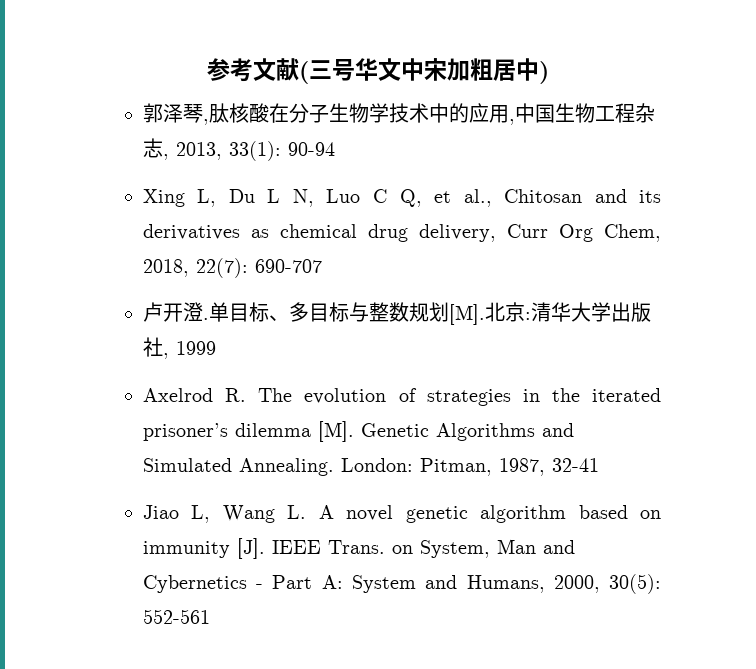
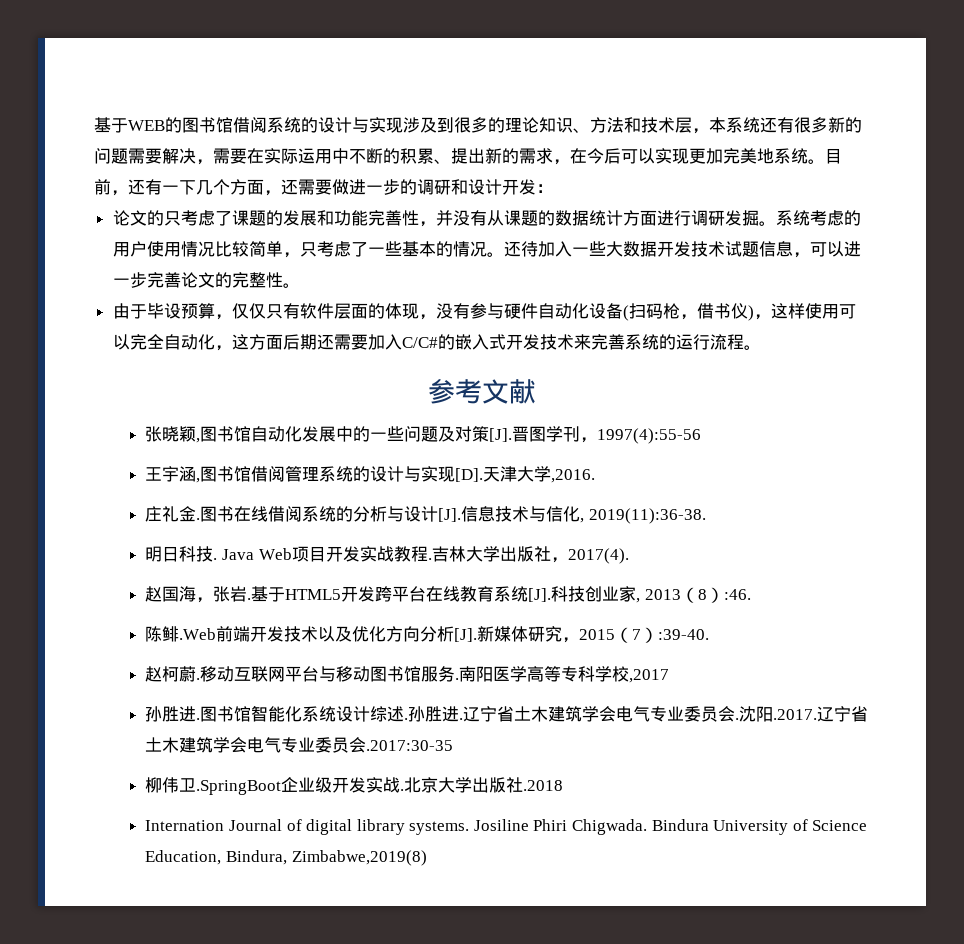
- 参考文献(三号华文中宋加粗居中)
- 郭泽琴,肽核酸在分子生物学技术中的应用,中国生物工程杂志, 2013, 33(1): 90-94
- Xing L, Du L N, Luo C Q, et al., Chitosan and its derivatives as chemical drug delivery, Curr Org Chem, 2018, 22(7): 690-707
- 卢开澄.单目标、多目标与整数规划[M].北京:清华大学出版社, 1999
- Axelrod R. The evolution of strategies in the iterated prisoner’s dilemma [M]. Genetic Algorithms and Simulated Annealing. London: Pitman, 1987, 32-41
- Jiao L, Wang L. A novel genetic algorithm based on immunity [J]. IEEE Trans. on System, Man and Cybernetics - Part A: System and Humans, 2000, 30(5): 552-561
+ 基于WEB的图书馆借阅系统的设计与实现涉及到很多的理论知识、方法和技术层，本系统还有很多新的问题需要解决，需要在实际运用中不断的积累、提出新的需求，在今后可以实现更加完美地系统。目前，还有一下几个方面，还需要做进一步的调研和设计开发：
+ 论文的只考虑了课题的发展和功能完善性，并没有从课题的数据统计方面进行调研发掘。系统考虑的用户使用情况比较简单，只考虑了一些基本的情况。还待加入一些大数据开发技术试题信息，可以进一步完善论文的完整性。
+ 由于毕设预算，仅仅只有软件层面的体现，没有参与硬件自动化设备(扫码枪，借书仪)，这样使用可以完全自动化，这方面后期还需要加入C/C#的嵌入式开发技术来完善系统的运行流程。
+ 参考文献
+ 张晓颖,图书馆自动化发展中的一些问题及对策[J].晋图学刊，1997(4):55-56
+ 王宇涵,图书馆借阅管理系统的设计与实现[D].天津大学,2016.
+ 庄礼金.图书在线借阅系统的分析与设计[J].信息技术与信化, 2019(11):36-38.
+ 明日科技. Java Web项目开发实战教程.吉林大学出版社，2017(4).
+ 赵国海，张岩.基于HTML5开发跨平台在线教育系统[J].科技创业家, 2013（8）:46.
+ 陈鲱.Web前端开发技术以及优化方向分析[J].新媒体研究，2015（7）:39-40.
+ 赵柯蔚.移动互联网平台与移动图书馆服务.南阳医学高等专科学校,2017
+ 孙胜进.图书馆智能化系统设计综述.孙胜进.辽宁省土木建筑学会电气专业委员会.沈阳.2017.辽宁省土木建筑学会电气专业委员会.2017:30-35
+ 柳伟卫.SpringBoot企业级开发实战.北京大学出版社.2018
+ Internation Journal of digital library systems. Josiline Phiri Chigwada. Bindura University of Science Education, Bindura, Zimbabwe,2019(8)

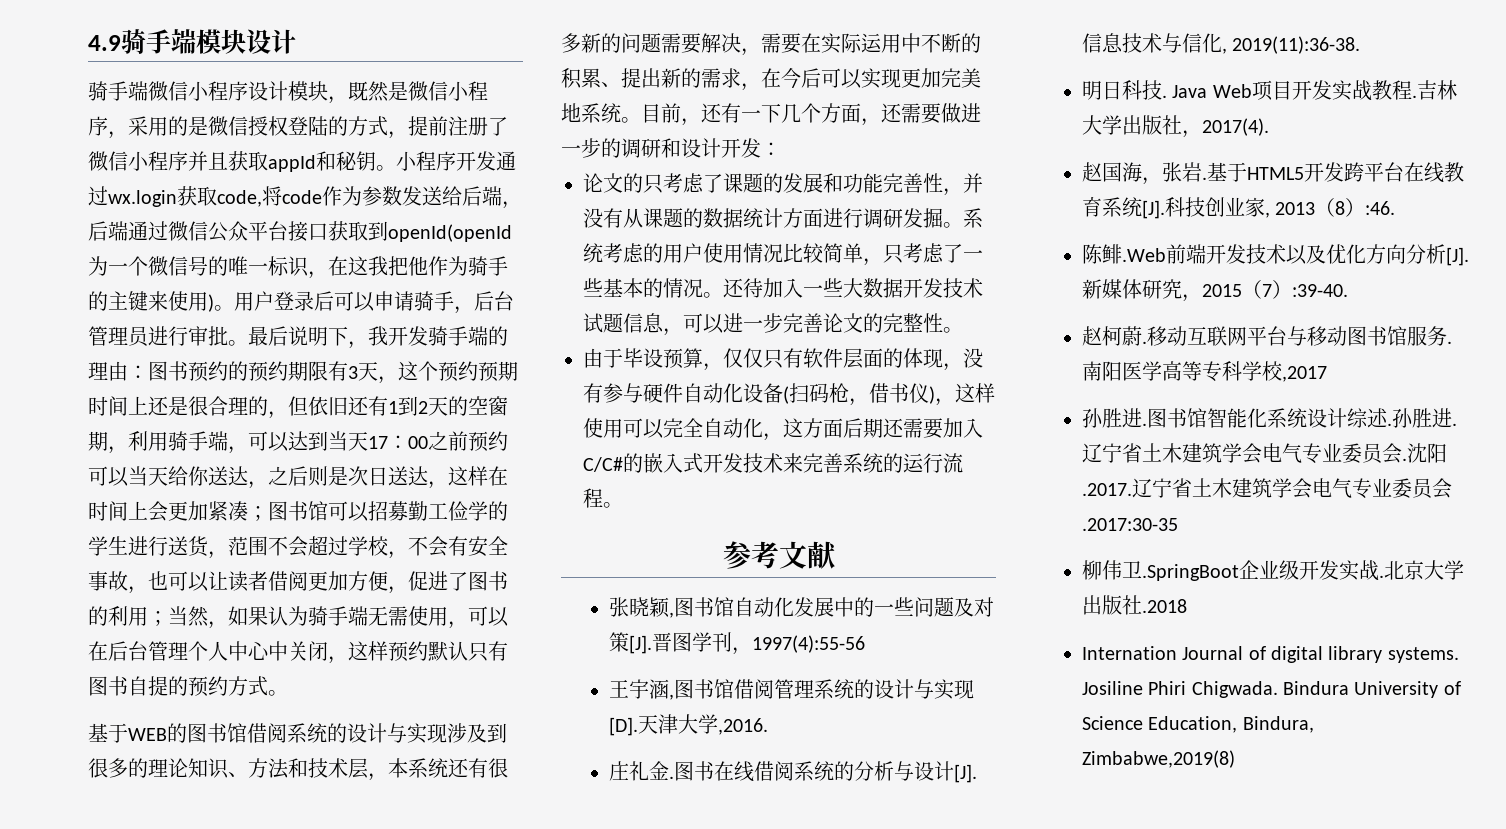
+ 4.9骑手端模块设计
+ 骑手端微信小程序设计模块，既然是微信小程序，采用的是微信授权登陆的方式，提前注册了微信小程序并且获取appId和秘钥。小程序开发通过wx.login获取code,将code作为参数发送给后端，后端通过微信公众平台接口获取到openId(openId为一个微信号的唯一标识，在这我把他作为骑手的主键来使用)。用户登录后可以申请骑手，后台管理员进行审批。最后说明下，我开发骑手端的理由：图书预约的预约期限有3天，这个预约预期时间上还是很合理的，但依旧还有1到2天的空窗期，利用骑手端，可以达到当天17：00之前预约可以当天给你送达，之后则是次日送达，这样在时间上会更加紧凑；图书馆可以招募勤工俭学的学生进行送货，范围不会超过学校，不会有安全事故，也可以让读者借阅更加方便，促进了图书的利用；当然，如果认为骑手端无需使用，可以在后台管理个人中心中关闭，这样预约默认只有图书自提的预约方式。

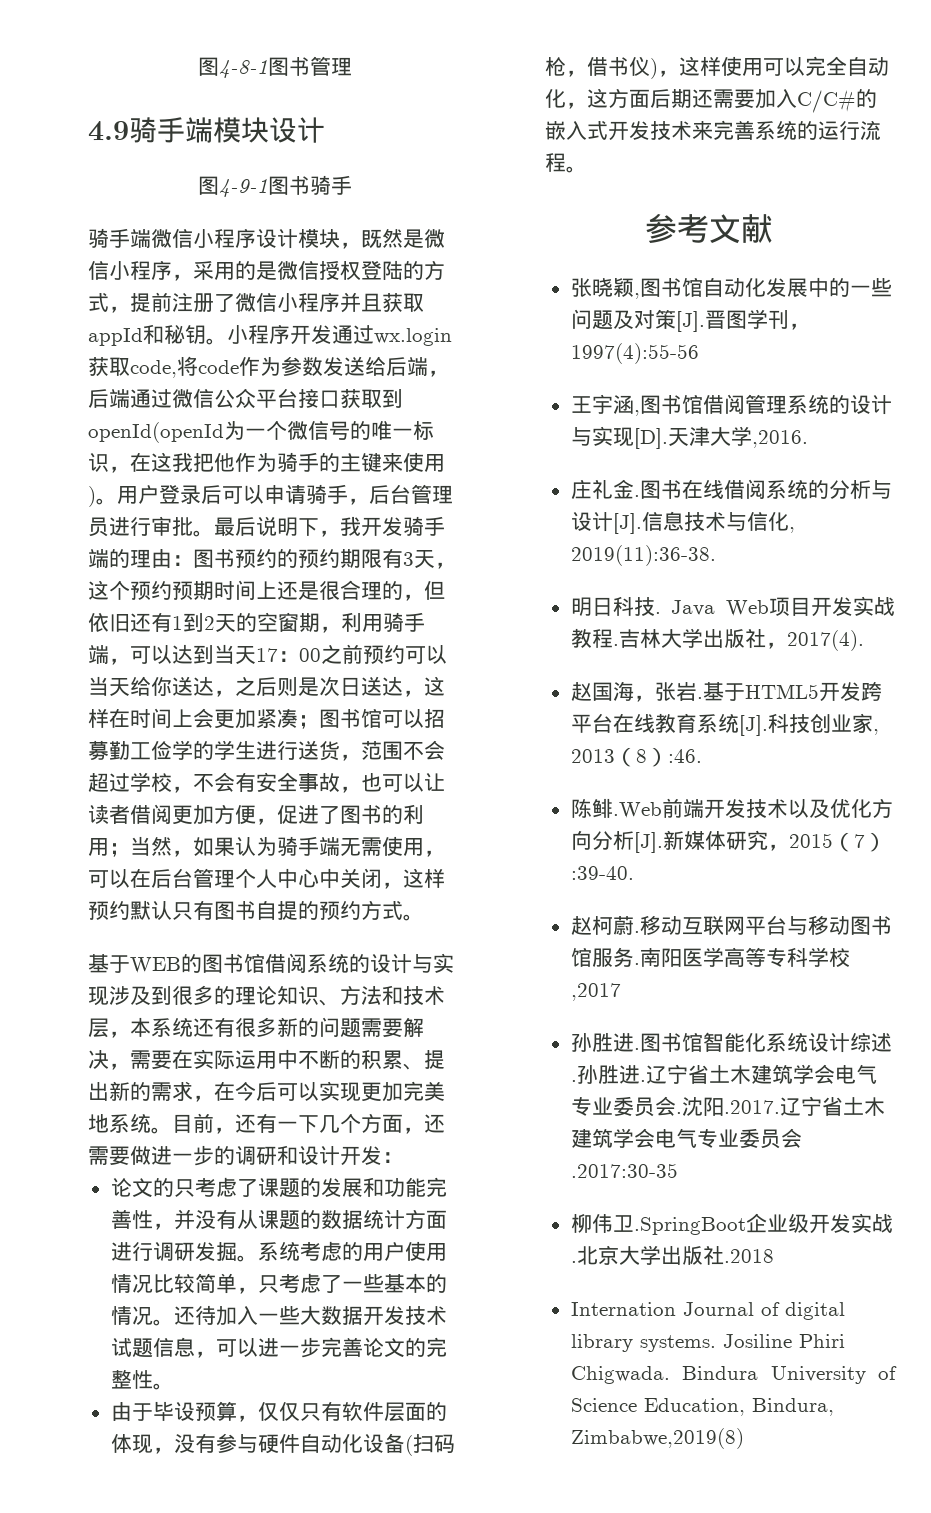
+ 图4-8-1图书管理
+ 图4-9-1图书骑手

